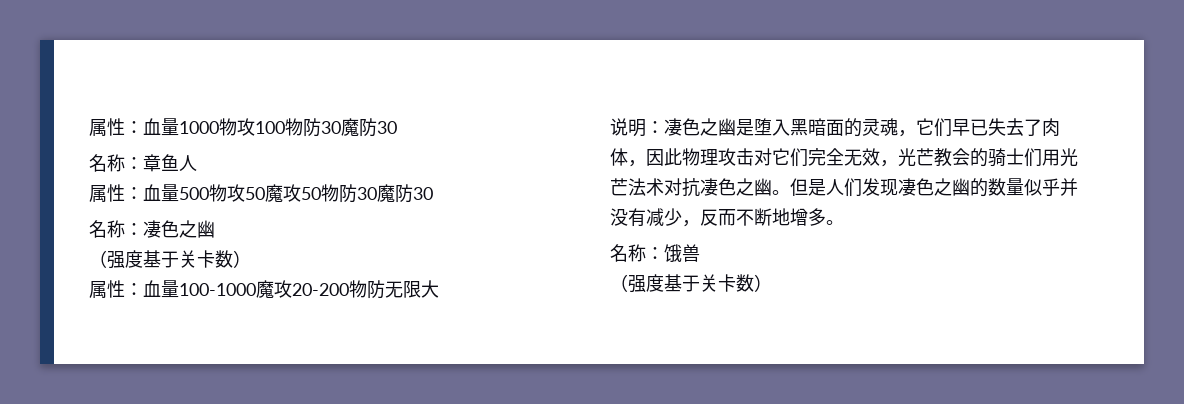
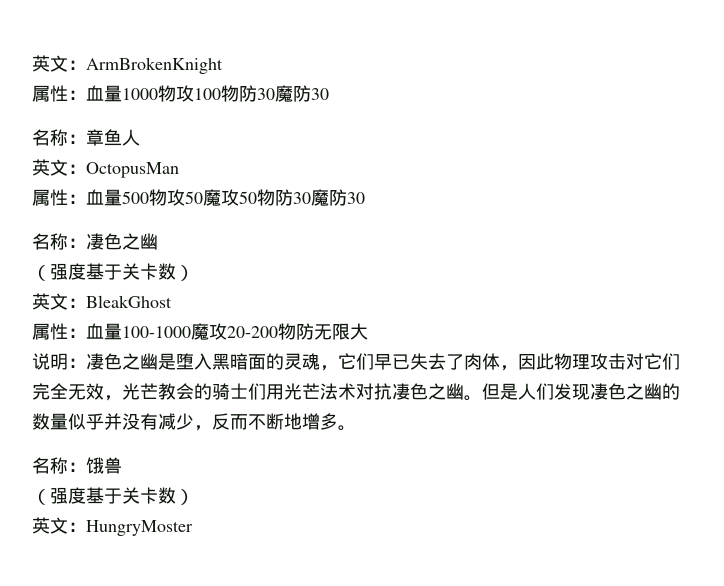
+ 英文：ArmBrokenKnight
+ 英文：OctopusMan
+ 英文：BleakGhost
+ 英文：HungryMoster

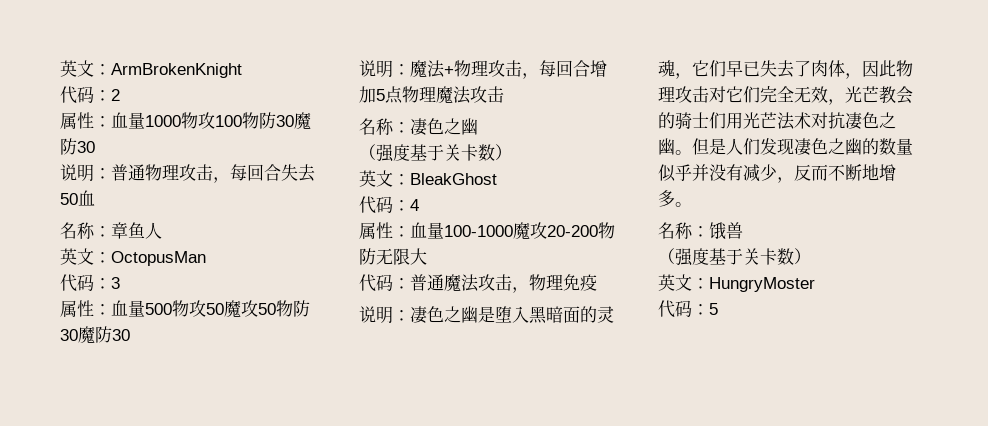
+ 代码：2
+ 说明：普通物理攻击，每回合失去50血
+ 代码：3
+ 说明：魔法+物理攻击，每回合增加5点物理魔法攻击
+ 代码：4
+ 代码：普通魔法攻击，物理免疫
+ 代码：5

